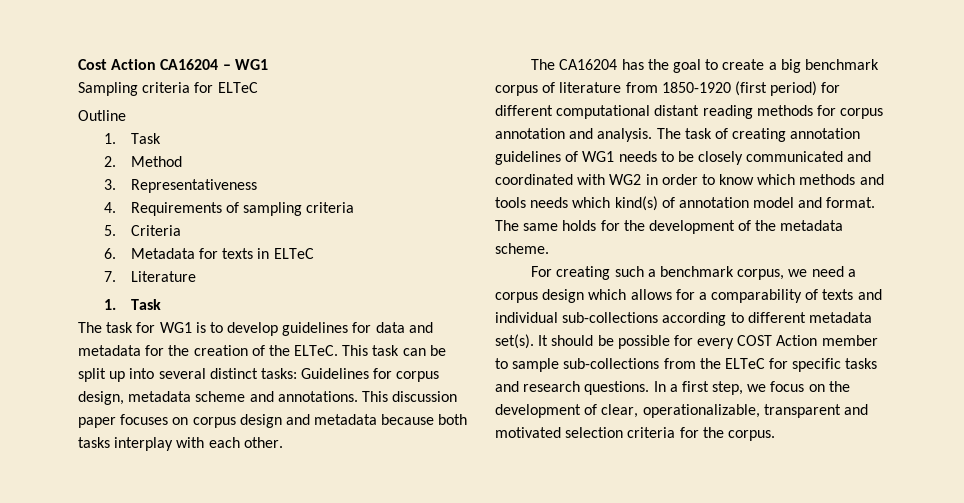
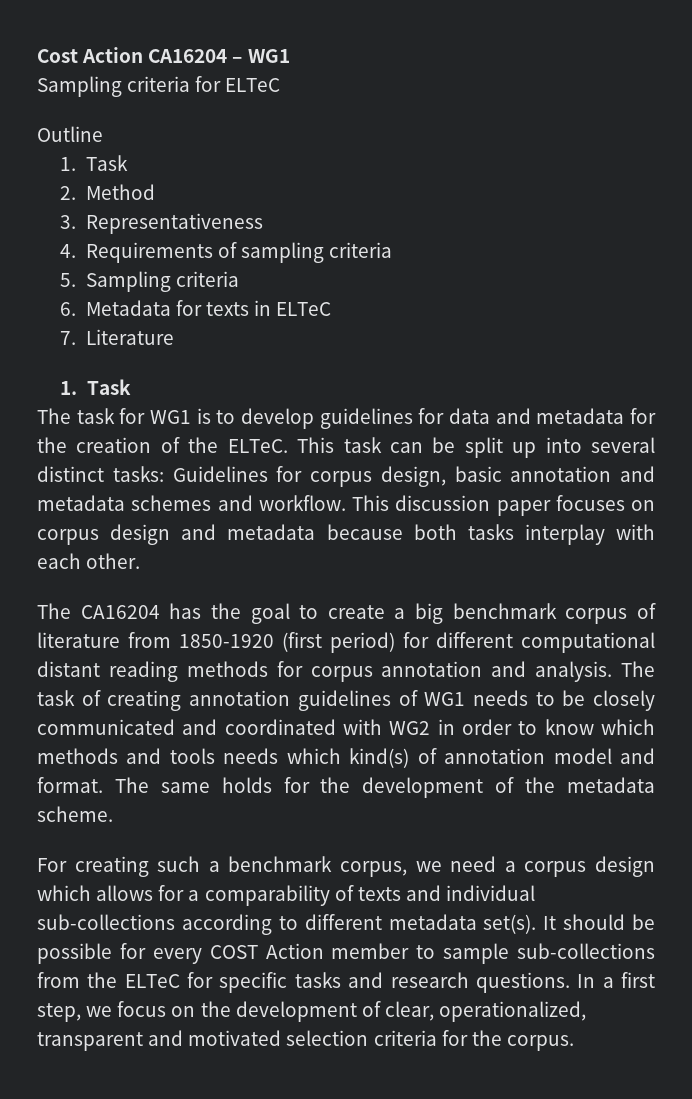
- 5. Criteria
+ 5. Sampling criteria
- This task can be split up into several distinct tasks: Guidelines for corpus design, metadata scheme and annotations.
+ This task can be split up into several distinct tasks: Guidelines for corpus design, basic annotation and metadata schemes and workflow.
- In a first step, we focus on the development of clear, operationalizable, transparent and motivated selection criteria for the corpus.
+ In a first step, we focus on the development of clear, operationalized, transparent and motivated selection criteria for the corpus.

